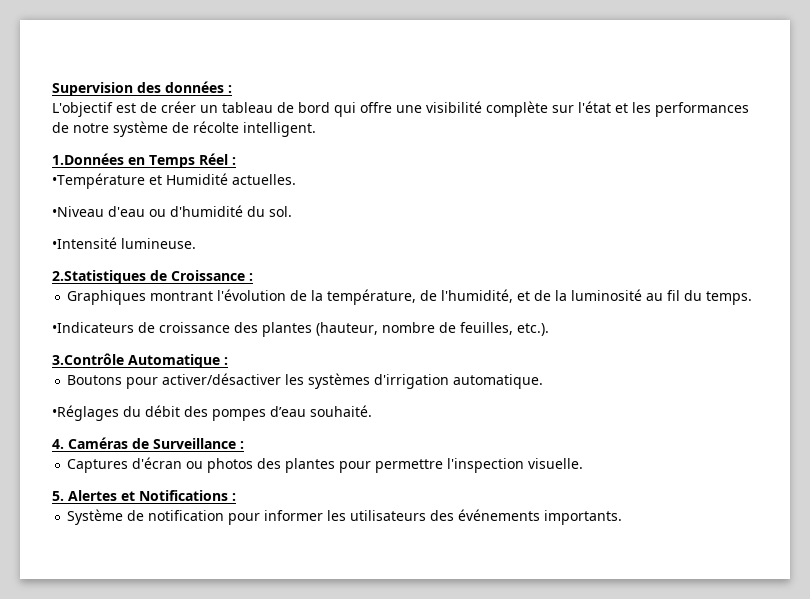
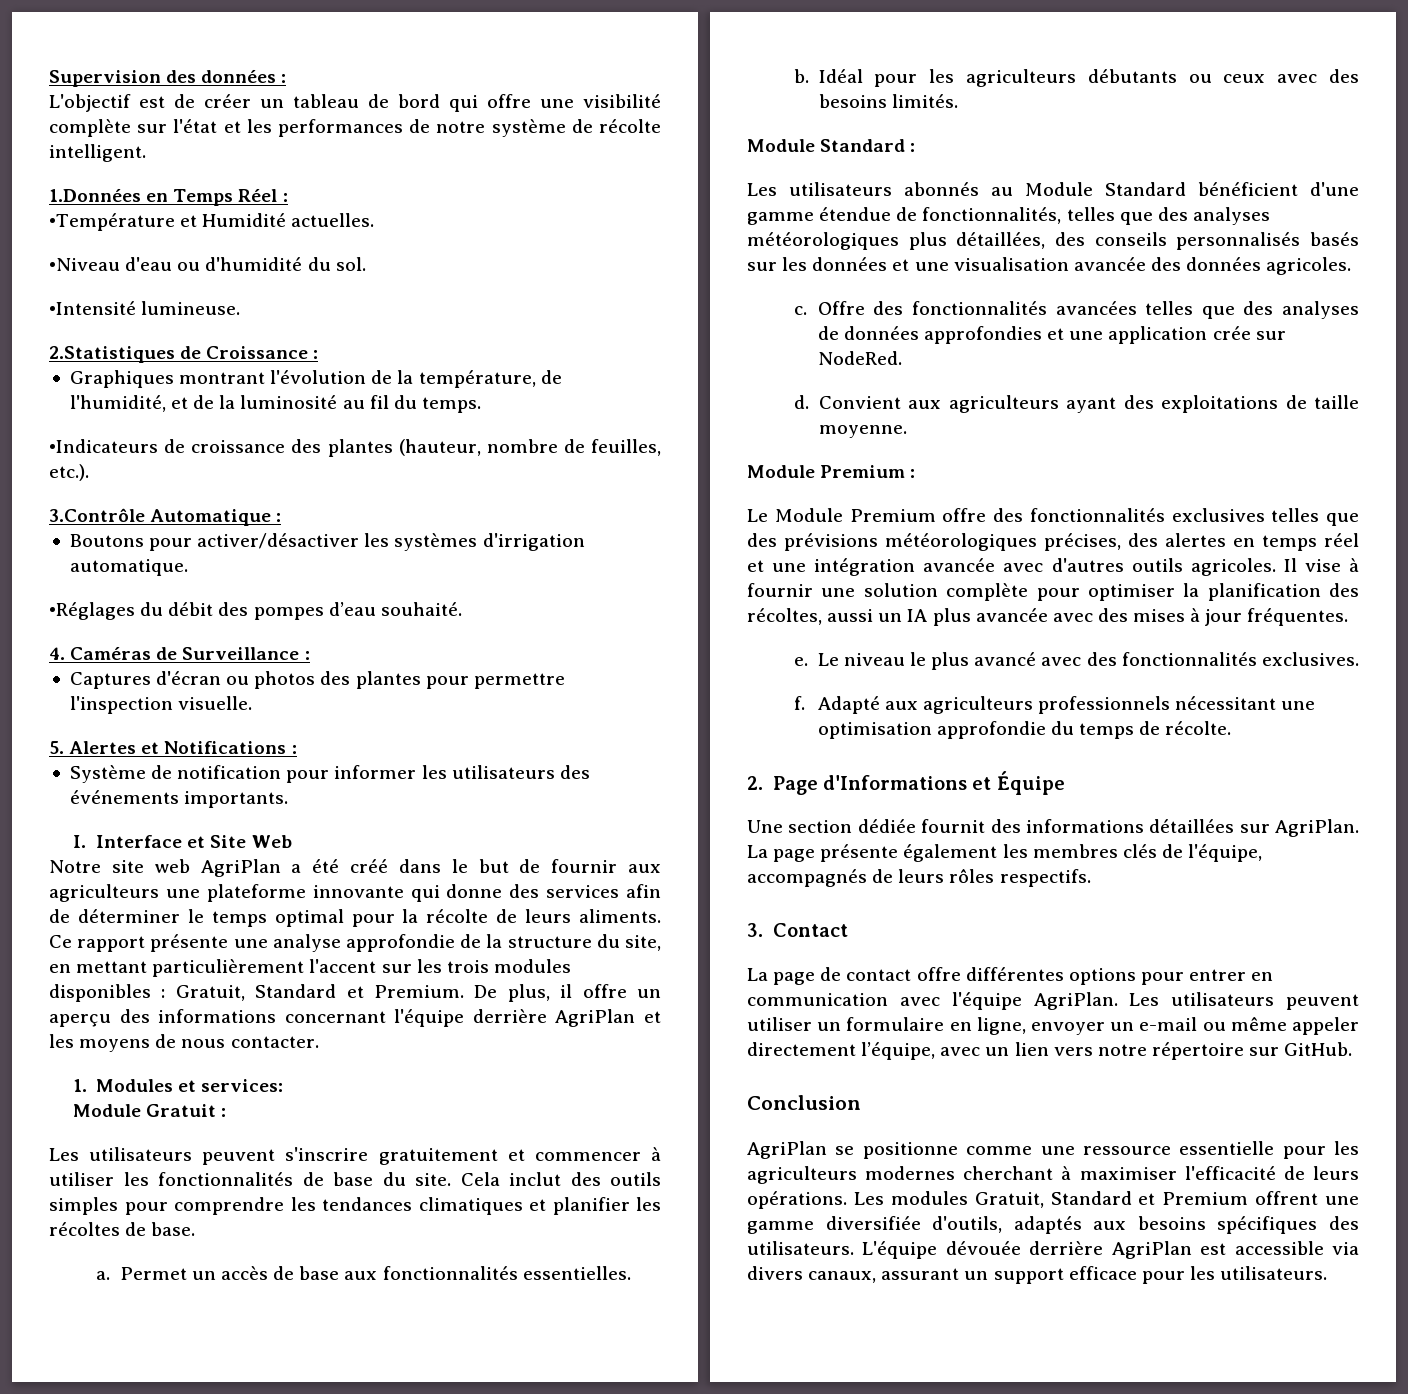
+ I. Interface et Site Web
+ Notre site web AgriPlan a été créé dans le but de fournir aux agriculteurs une plateforme innovante qui donne des services afin de déterminer le temps optimal pour la récolte de leurs aliments. Ce rapport présente une analyse approfondie de la structure du site, en mettant particulièrement l'accent sur les trois modules disponibles : Gratuit, Standard et Premium. De plus, il offre un aperçu des informations concernant l'équipe derrière AgriPlan et les moyens de nous contacter.
+ 1. Modules et services:
+ Module Gratuit :
+ Les utilisateurs peuvent s'inscrire gratuitement et commencer à utiliser les fonctionnalités de base du site. Cela inclut des outils simples pour comprendre les tendances climatiques et planifier les récoltes de base.
+ a. Permet un accès de base aux fonctionnalités essentielles.
+ b. Idéal pour les agriculteurs débutants ou ceux avec des besoins limités.
+ Module Standard :
+ Les utilisateurs abonnés au Module Standard bénéficient d'une gamme étendue de fonctionnalités, telles que des analyses météorologiques plus détaillées, des conseils personnalisés basés sur les données et une visualisation avancée des données agricoles.
+ c. Offre des fonctionnalités avancées telles que des analyses de données approfondies et une application crée sur NodeRed.
+ d. Convient aux agriculteurs ayant des exploitations de taille moyenne.
+ Module Premium :
+ Le Module Premium offre des fonctionnalités exclusives telles que des prévisions météorologiques précises, des alertes en temps réel et une intégration avancée avec d'autres outils agricoles. Il vise à fournir une solution complète pour optimiser la planification des récoltes, aussi un IA plus avancée avec des mises à jour fréquentes.
+ e. Le niveau le plus avancé avec des fonctionnalités exclusives.
+ f. Adapté aux agriculteurs professionnels nécessitant une optimisation approfondie du temps de récolte.
+ 2. Page d'Informations et Équipe
+ Une section dédiée fournit des informations détaillées sur AgriPlan. La page présente également les membres clés de l'équipe, accompagnés de leurs rôles respectifs.
+ 3. Contact
+ La page de contact offre différentes options pour entrer en communication avec l'équipe AgriPlan. Les utilisateurs peuvent utiliser un formulaire en ligne, envoyer un e-mail ou même appeler directement l’équipe, avec un lien vers notre répertoire sur GitHub.
+ Conclusion
+ AgriPlan se positionne comme une ressource essentielle pour les agriculteurs modernes cherchant à maximiser l'efficacité de leurs opérations. Les modules Gratuit, Standard et Premium offrent une gamme diversifiée d'outils, adaptés aux besoins spécifiques des utilisateurs. L'équipe dévouée derrière AgriPlan est accessible via divers canaux, assurant un support efficace pour les utilisateurs.

